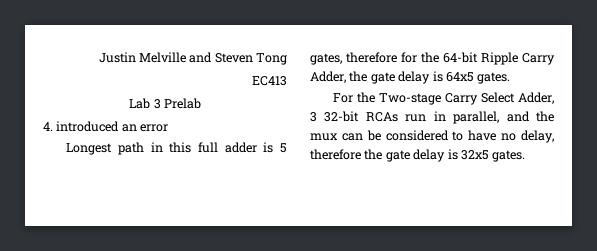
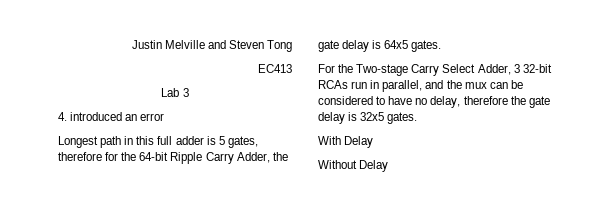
- Lab 3 Prelab
+ Lab 3
+ With Delay
+ Without Delay

